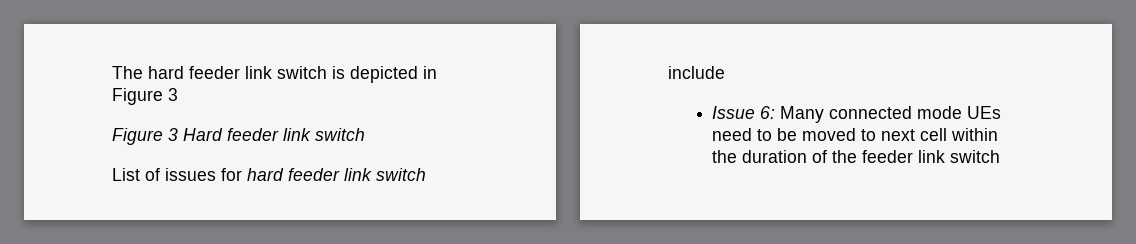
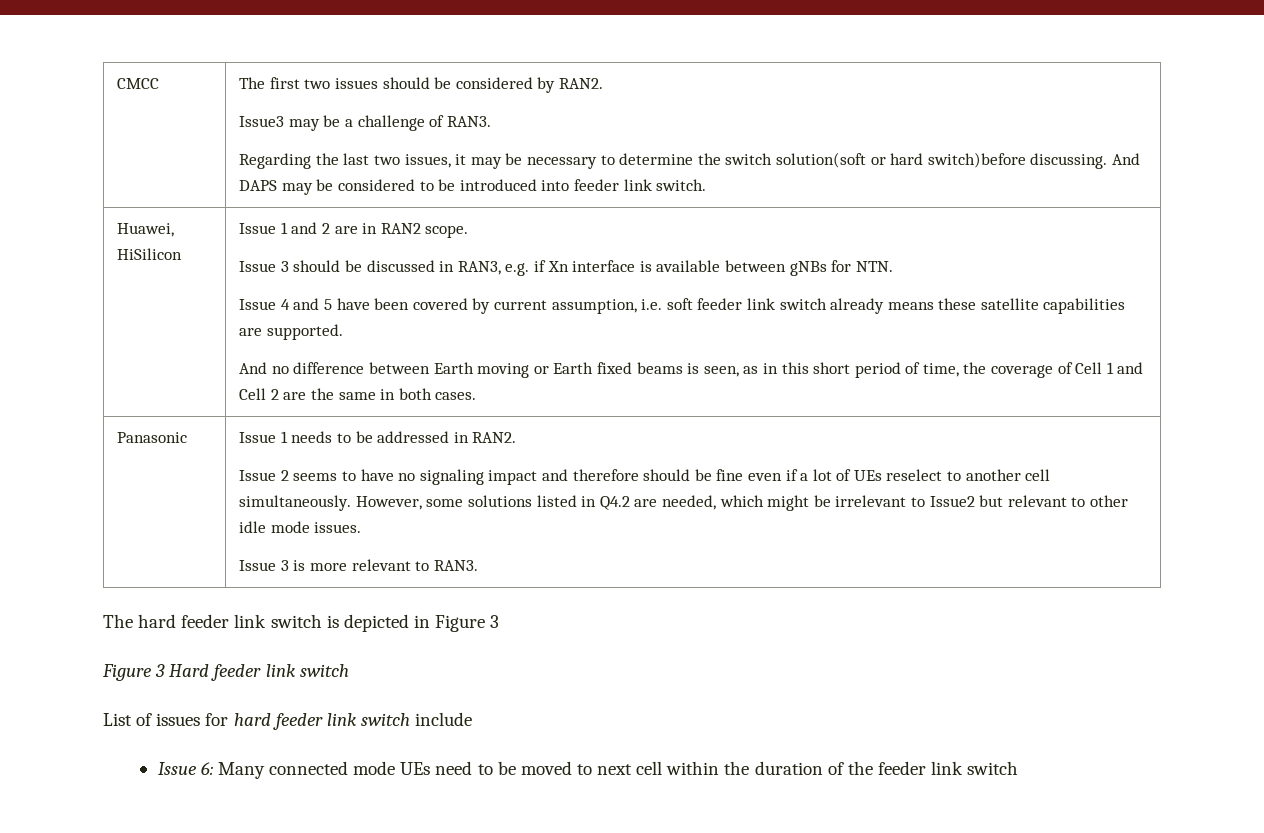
+ CMCC | The first two issues should be considered by RAN2.
+ Issue3 may be a challenge of RAN3.
+ Regarding the last two issues, it may be necessary to determine the switch solution(soft or hard switch)before discussing. And DAPS may be considered to be introduced into feeder link switch.
+ Huawei, HiSilicon | Issue 1 and 2 are in RAN2 scope.
+ Issue 3 should be discussed in RAN3, e.g. if Xn interface is available between gNBs for NTN.
+ Issue 4 and 5 have been covered by current assumption, i.e. soft feeder link switch already means these satellite capabilities are supported.
+ And no difference between Earth moving or Earth fixed beams is seen, as in this short period of time, the coverage of Cell 1 and Cell 2 are the same in both cases.
+ Panasonic | Issue 1 needs to be addressed in RAN2.
+ Issue 2 seems to have no signaling impact and therefore should be fine even if a lot of UEs reselect to another cell simultaneously. However, some solutions listed in Q4.2 are needed, which might be irrelevant to Issue2 but relevant to other idle mode issues.
+ Issue 3 is more relevant to RAN3.

